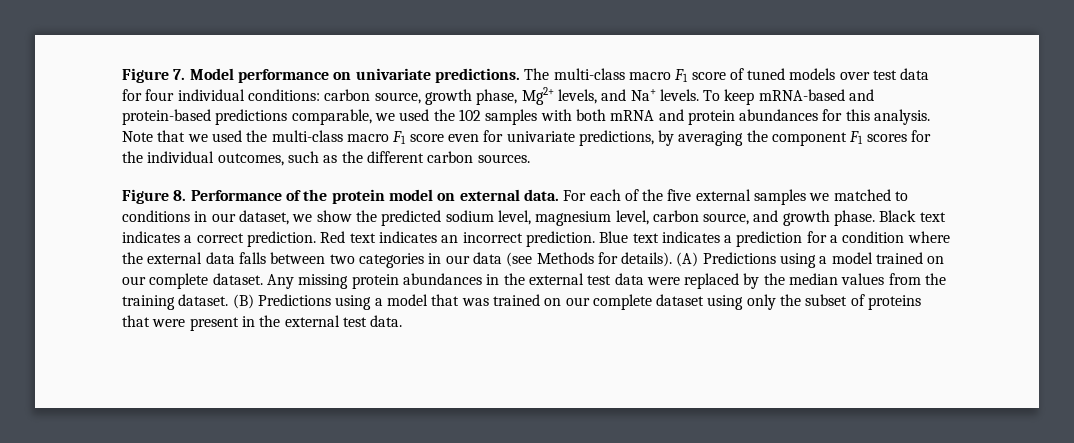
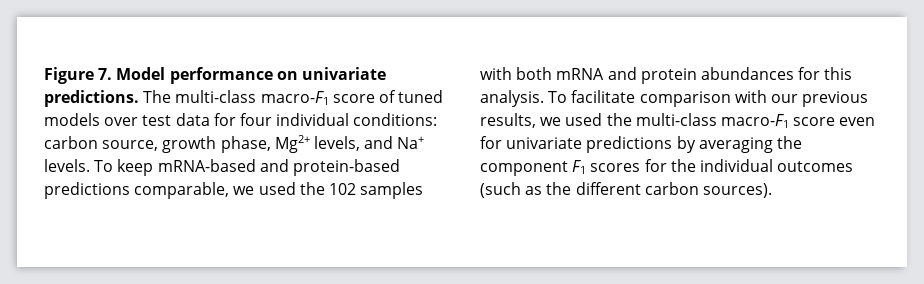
- The multi-class macro F1 score of tuned models over test data for four individual conditions: carbon source, growth phase, Mg2+ levels, and Na+ levels.
+ The multi-class macro-F1 score of tuned models over test data for four individual conditions: carbon source, growth phase, Mg2+ levels, and Na+ levels.
- Note that we used the multi-class macro F1 score even for univariate predictions, by averaging the component F1 scores for the individual outcomes, such as the different carbon sources.
- Figure 8. Performance of the protein model on external data. For each of the five external samples we matched to conditions in our dataset, we show the predicted sodium level, magnesium level, carbon source, and growth phase. Black text indicates a correct prediction. Red text indicates an incorrect prediction. Blue text indicates a prediction for a condition where the external data falls between two categories in our data (see Methods for details). (A) Predictions using a model trained on our complete dataset. Any missing protein abundances in the external test data were replaced by the median values from the training dataset. (B) Predictions using a model that was trained on our complete dataset using only the subset of proteins that were present in the external test data.
+ To facilitate comparison with our previous results, we used the multi-class macro-F1 score even for univariate predictions by averaging the component F1 scores for the individual outcomes (such as the different carbon sources).

